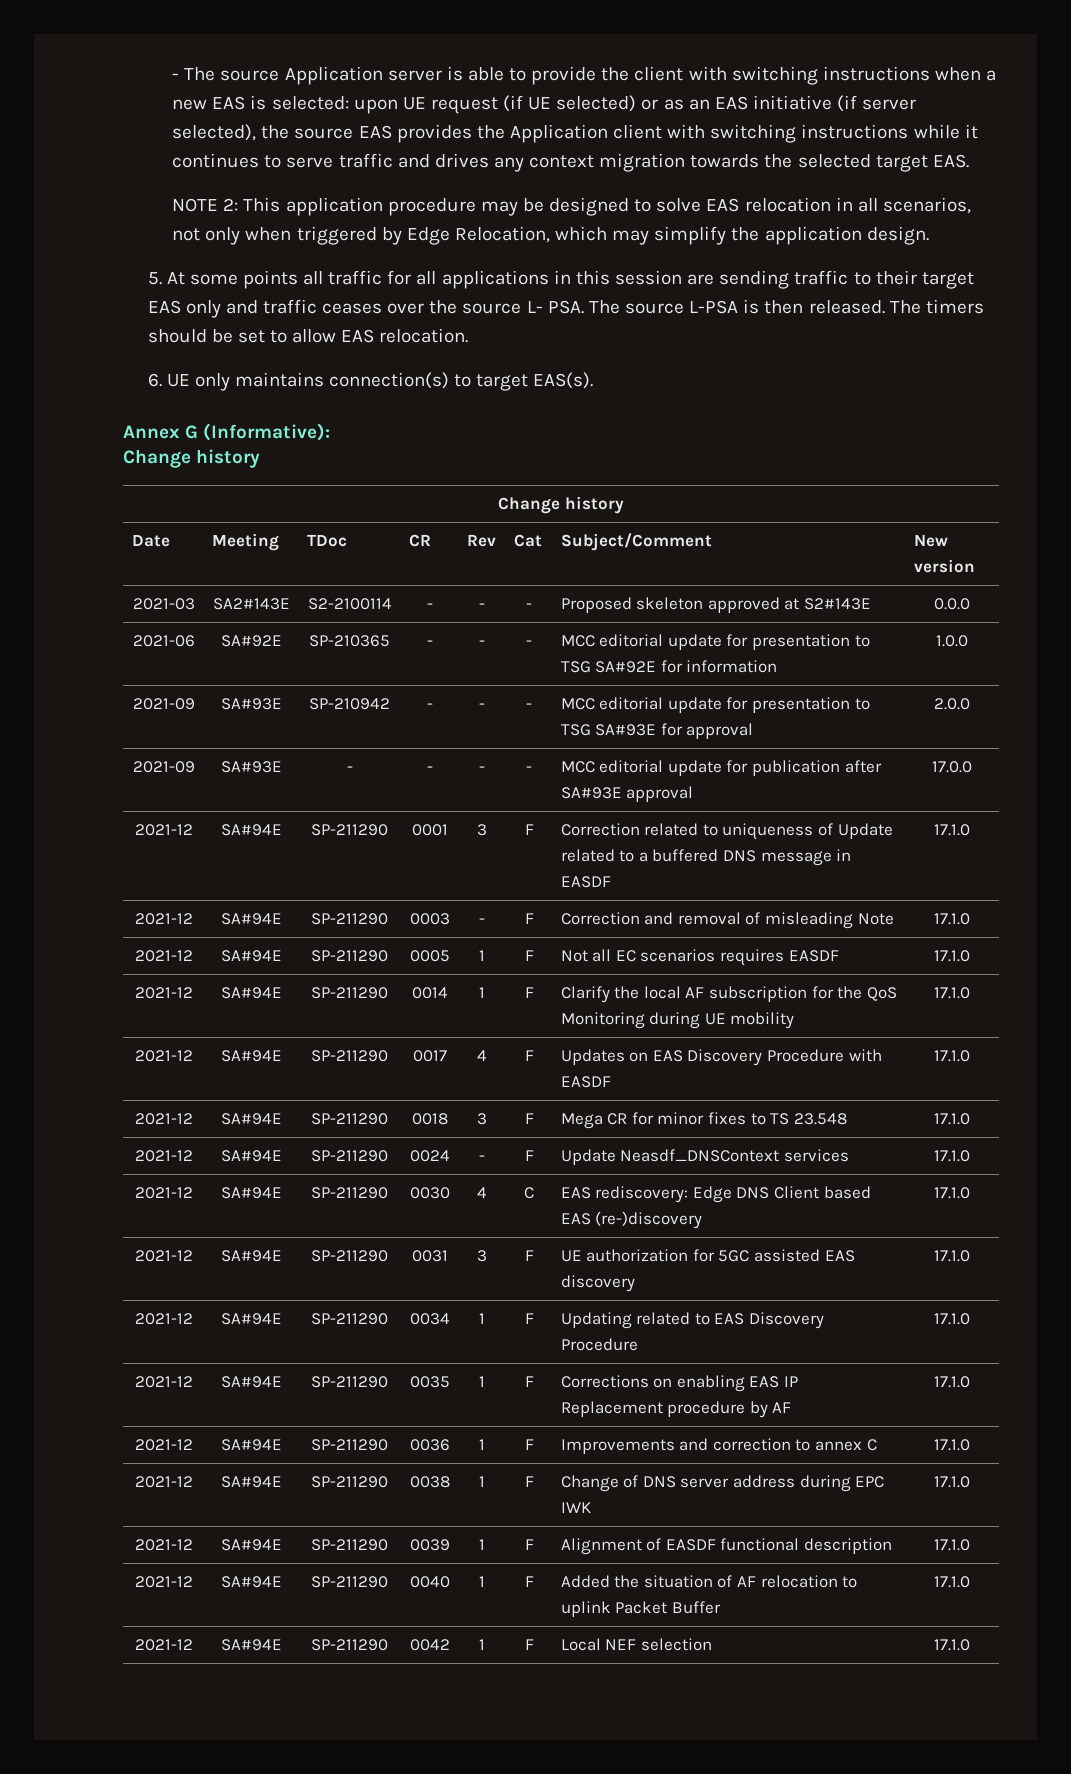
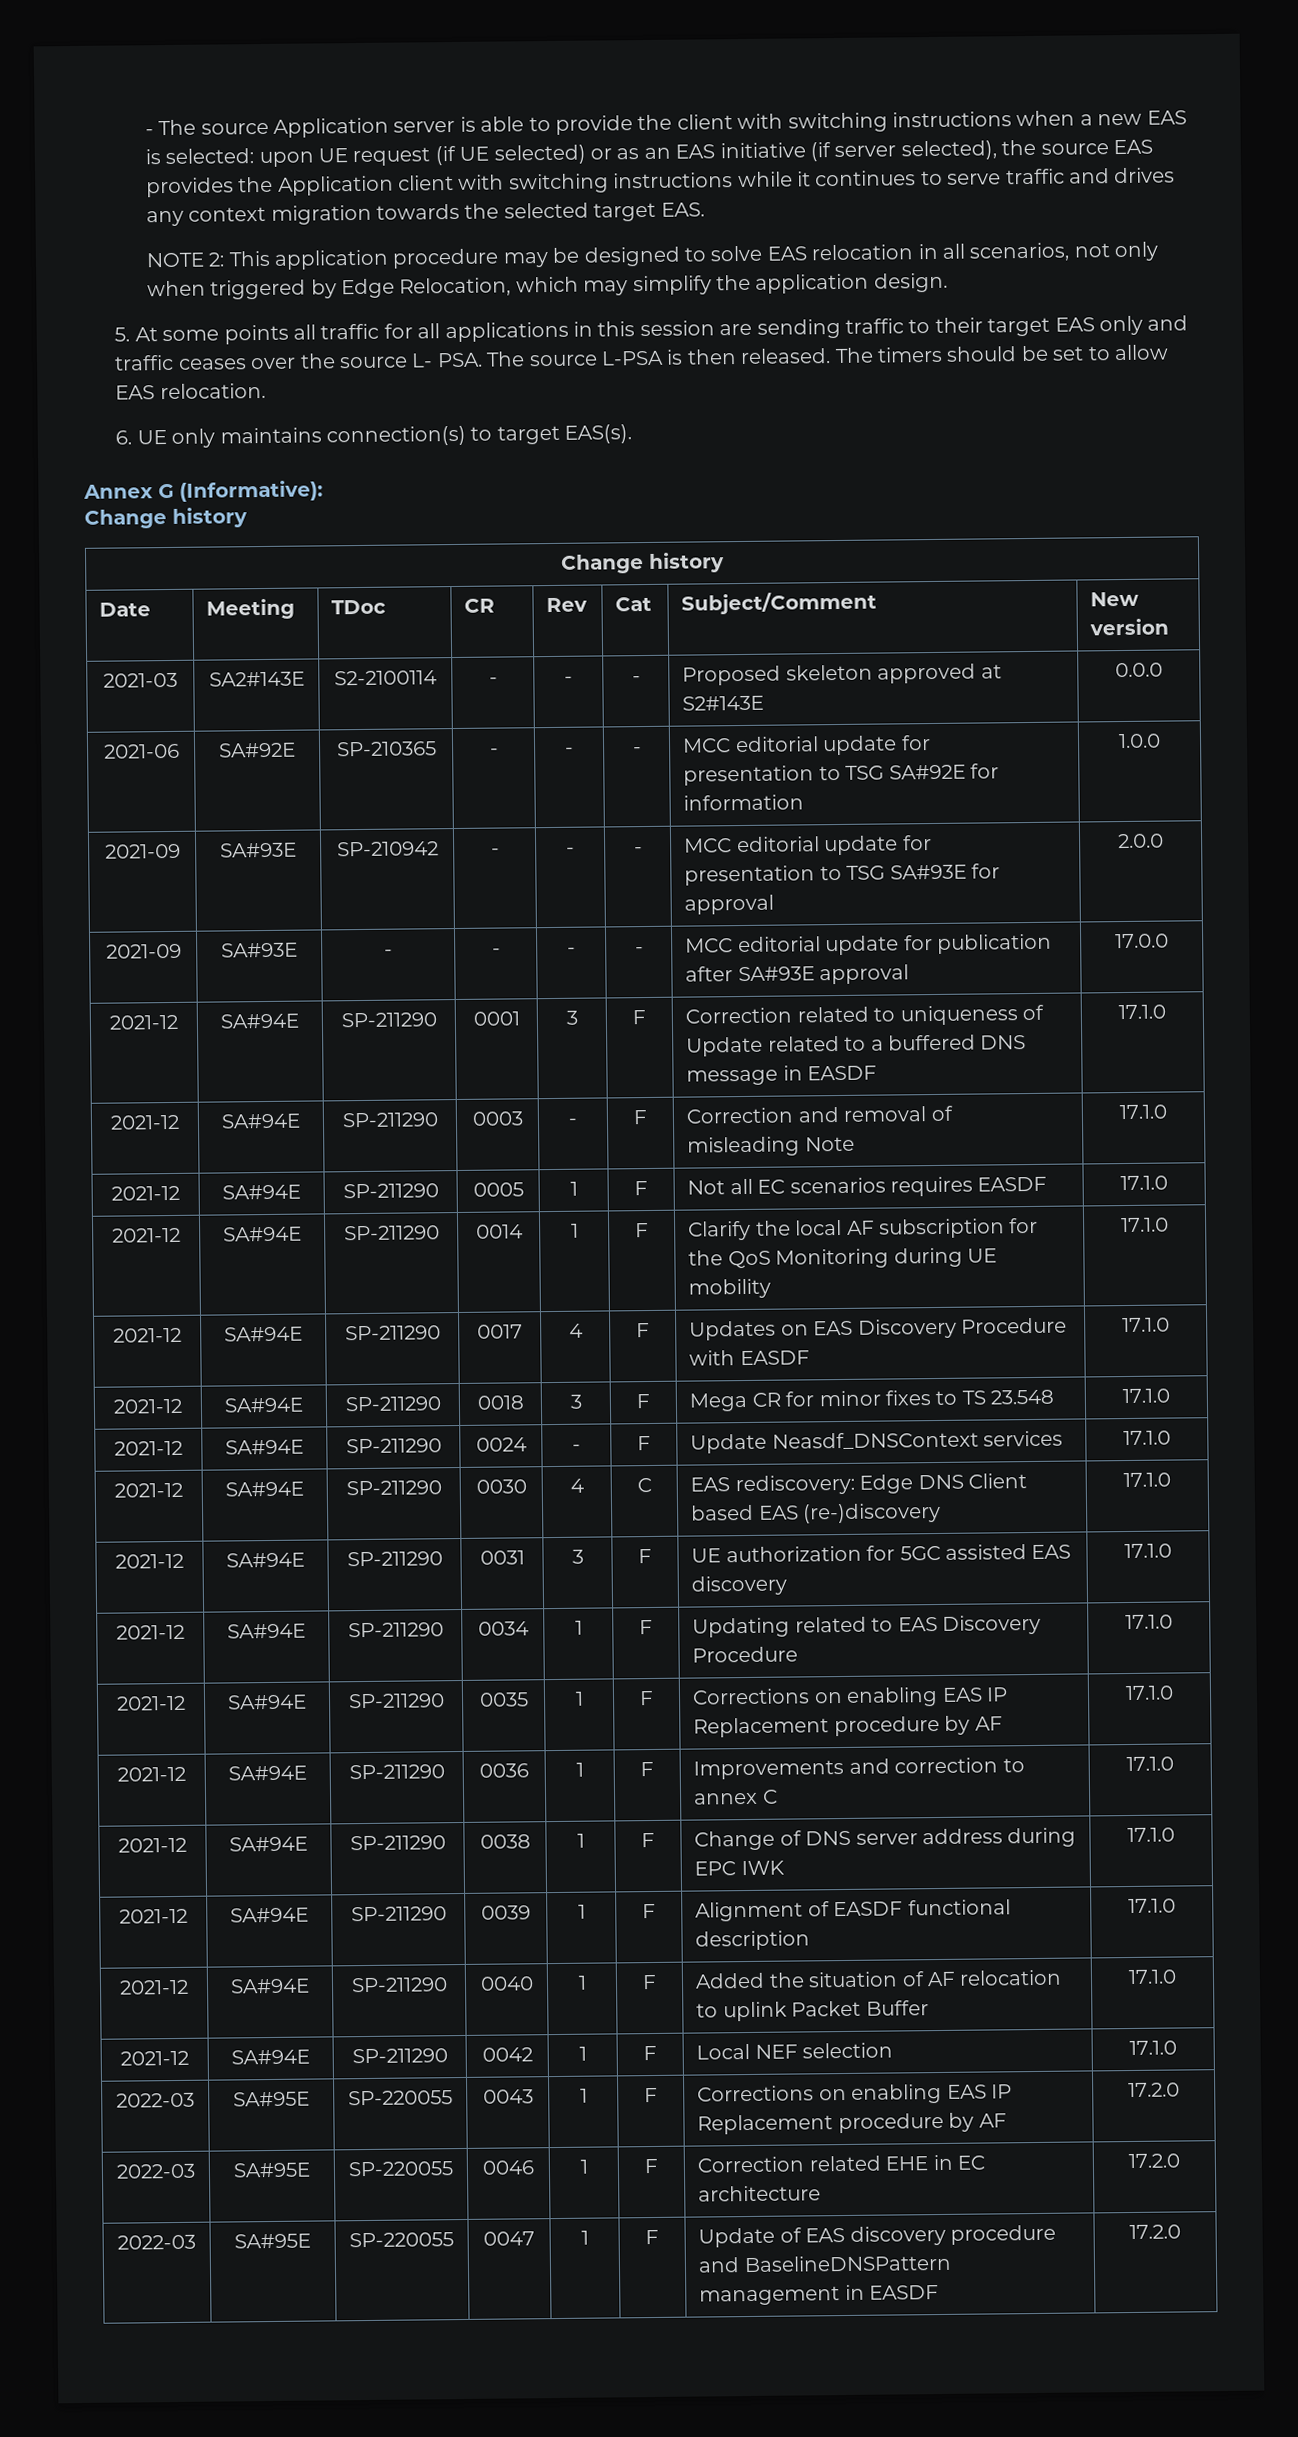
+ 2022-03 | SA#95E | SP-220055 | 0043 | 1 | F | Corrections on enabling EAS IP Replacement procedure by AF | 17.2.0
+ 2022-03 | SA#95E | SP-220055 | 0046 | 1 | F | Correction related EHE in EC architecture | 17.2.0
+ 2022-03 | SA#95E | SP-220055 | 0047 | 1 | F | Update of EAS discovery procedure and BaselineDNSPattern management in EASDF | 17.2.0

